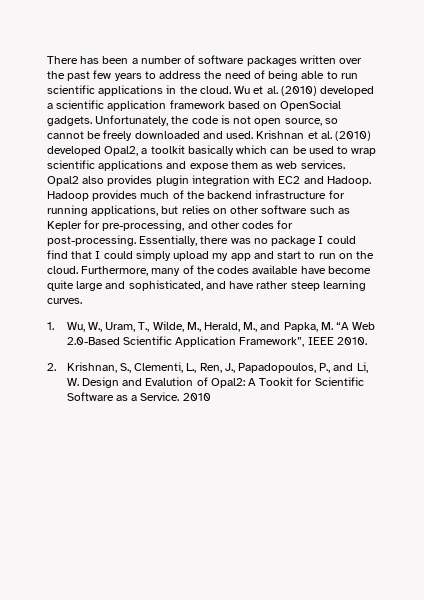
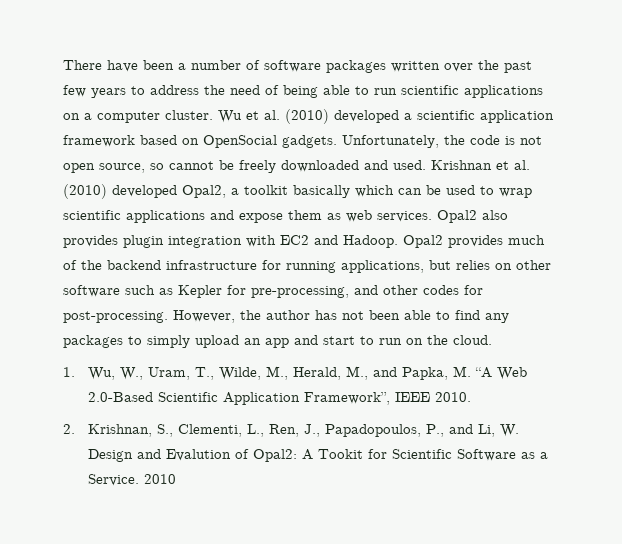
- There has been a number of software packages written over the past few years to address the need of being able to run scientific applications in the cloud.
+ There have been a number of software packages written over the past few years to address the need of being able to run scientific applications on a computer cluster.
- Hadoop provides much of the backend infrastructure for running applications, but relies on other software such as Kepler for pre-processing, and other codes for post-processing.
+ Opal2 provides much of the backend infrastructure for running applications, but relies on other software such as Kepler for pre-processing, and other codes for post-processing.
- Essentially, there was no package I could find that I could simply upload my app and start to run on the cloud. Furthermore, many of the codes available have become quite large and sophisticated, and have rather steep learning curves.
+ However, the author has not been able to find any packages to simply upload an app and start to run on the cloud.

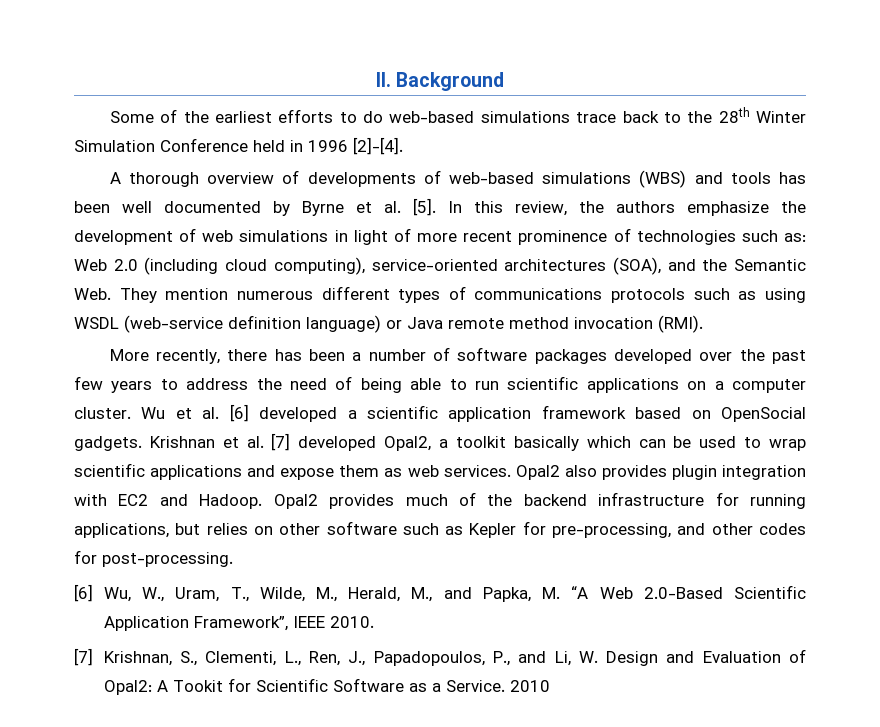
- There have been a number of software packages written over the past few years to address the need of being able to run scientific applications on a computer cluster.
+ II. Background
+ Some of the earliest efforts to do web-based simulations trace back to the 28th Winter Simulation Conference held in 1996 [2]-[4].
+ A thorough overview of developments of web-based simulations (WBS) and tools has been well documented by Byrne et al. [5]. In this review, the authors emphasize the development of web simulations in light of more recent prominence of technologies such as: Web 2.0 (including cloud computing), service-oriented architectures (SOA), and the Semantic Web. They mention numerous different types of communications protocols such as using WSDL (web-service definition language) or Java remote method invocation (RMI).
+ More recently, there has been a number of software packages developed over the past few years to address the need of being able to run scientific applications on a computer cluster.
- Wu et al. (2010) developed a scientific application framework based on OpenSocial gadgets.
+ Wu et al. [6] developed a scientific application framework based on OpenSocial gadgets.
- Unfortunately, the code is not open source, so cannot be freely downloaded and used.
- Krishnan et al. (2010) developed Opal2, a toolkit basically which can be used to wrap scientific applications and expose them as web services.
+ Krishnan et al. [7] developed Opal2, a toolkit basically which can be used to wrap scientific applications and expose them as web services.
- Opal2 provides much of the backend infrastructure for running applications, but relies on other software such as Kepler for pre-processing, and other codes for post-processing. However, the author has not been able to find any packages to simply upload an app and start to run on the cloud.
- 1. Wu, W., Uram, T., Wilde, M., Herald, M., and Papka, M. “A Web 2.0-Based Scientific Application Framework”, IEEE 2010.
+ Opal2 provides much of the backend infrastructure for running applications, but relies on other software such as Kepler for pre-processing, and other codes for post-processing.
+ [6] Wu, W., Uram, T., Wilde, M., Herald, M., and Papka, M. “A Web 2.0-Based Scientific Application Framework”, IEEE 2010.
- 2. Krishnan, S., Clementi, L., Ren, J., Papadopoulos, P., and Li, W. Design and Evalution of Opal2: A Tookit for Scientific Software as a Service.
+ [7] Krishnan, S., Clementi, L., Ren, J., Papadopoulos, P., and Li, W. Design and Evaluation of Opal2: A Tookit for Scientific Software as a Service.

